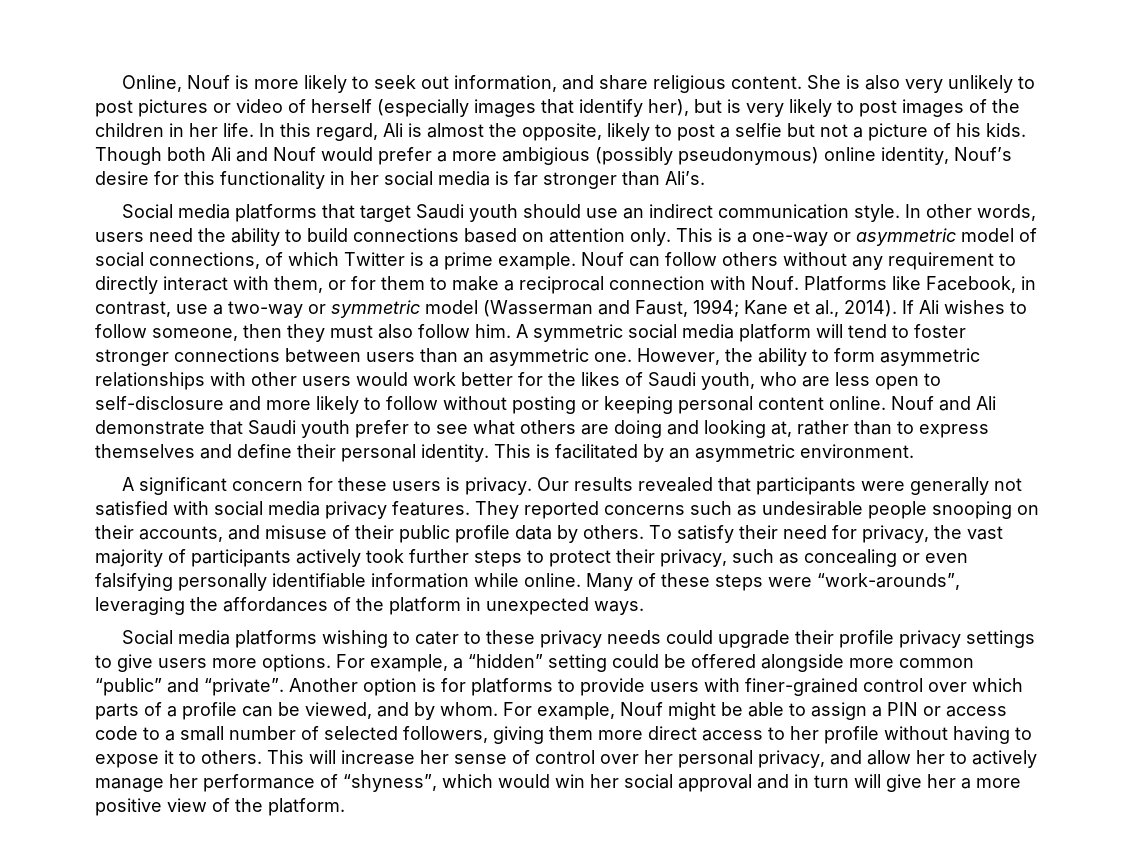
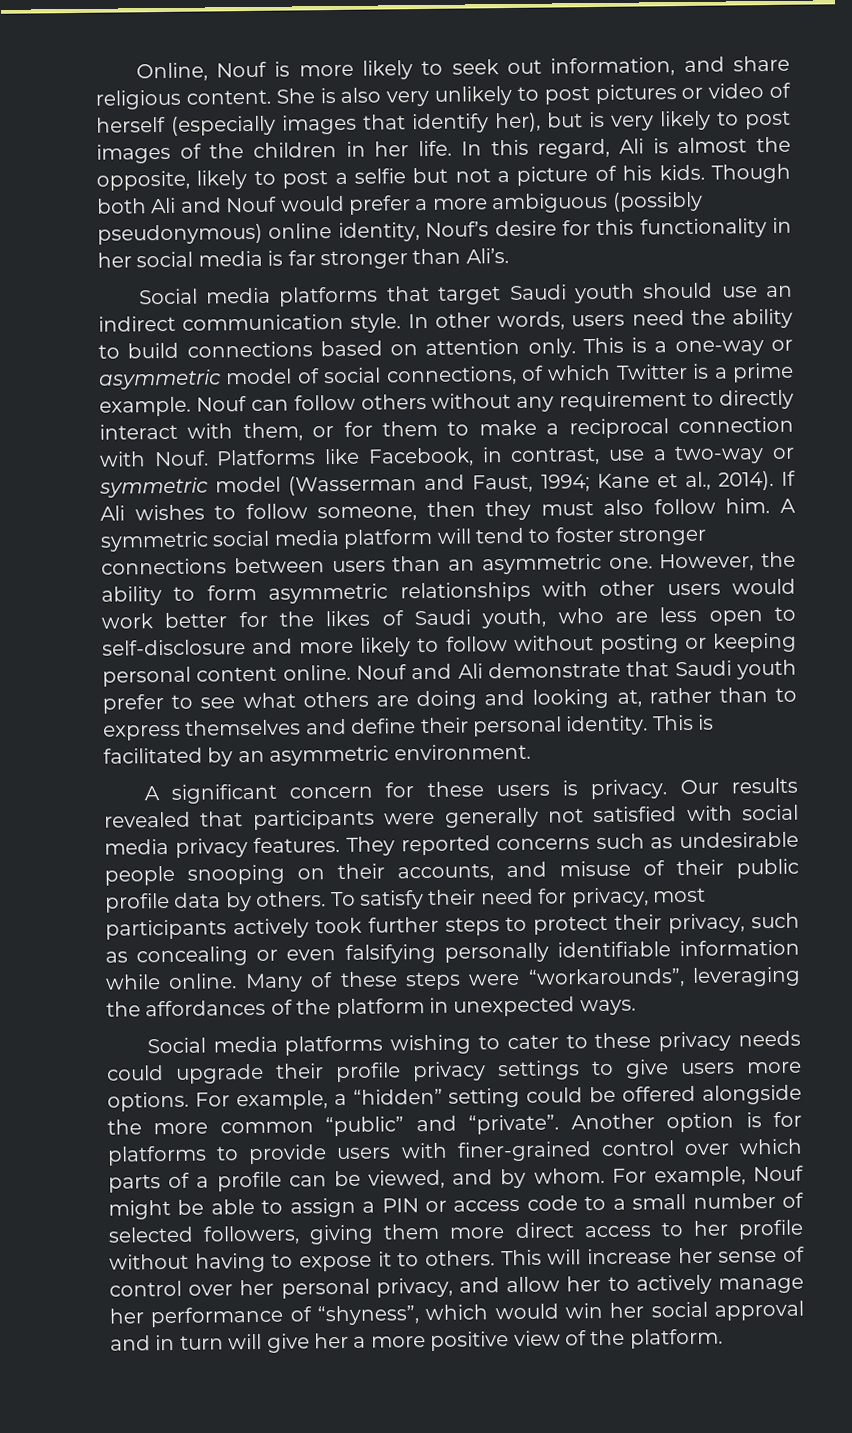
- Though both Ali and Nouf would prefer a more ambigious (possibly pseudonymous) online identity, Nouf’s desire for this functionality in her social media is far stronger than Ali’s.
+ Though both Ali and Nouf would prefer a more ambiguous (possibly pseudonymous) online identity, Nouf’s desire for this functionality in her social media is far stronger than Ali’s.
- To satisfy their need for privacy, the vast majority of participants actively took further steps to protect their privacy, such as concealing or even falsifying personally identifiable information while online.
+ To satisfy their need for privacy, most participants actively took further steps to protect their privacy, such as concealing or even falsifying personally identifiable information while online.
- Many of these steps were “work-arounds”, leveraging the affordances of the platform in unexpected ways.
+ Many of these steps were “workarounds”, leveraging the affordances of the platform in unexpected ways.
- For example, a “hidden” setting could be offered alongside more common “public” and “private”.
+ For example, a “hidden” setting could be offered alongside the more common “public” and “private”.

